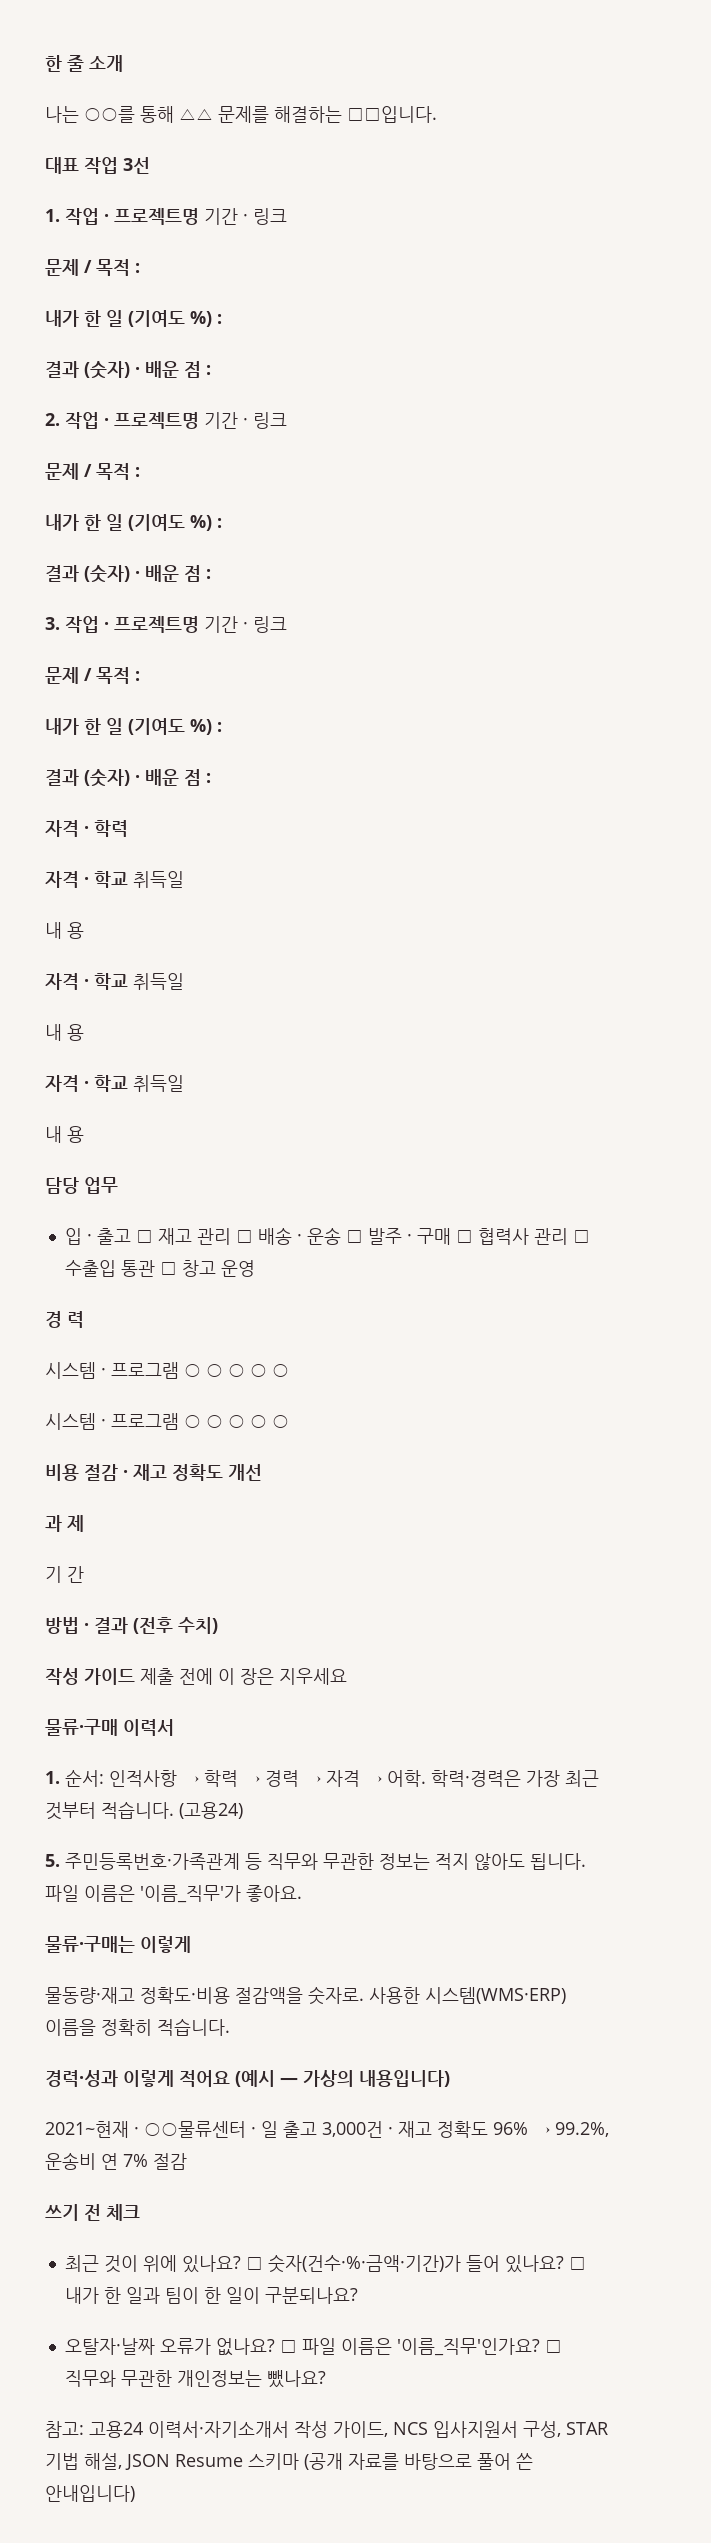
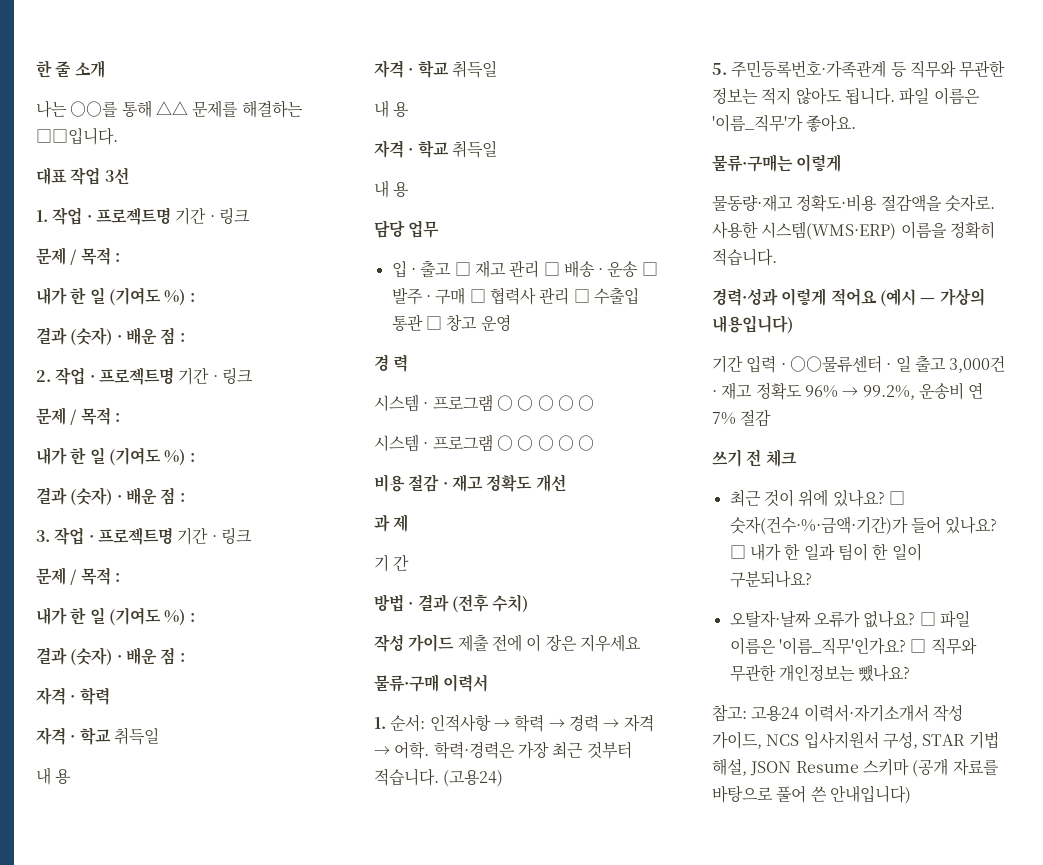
- 2021~현재 · ○○물류센터 · 일 출고 3,000건 · 재고 정확도 96% → 99.2%, 운송비 연 7% 절감
+ 기간 입력 · ○○물류센터 · 일 출고 3,000건 · 재고 정확도 96% → 99.2%, 운송비 연 7% 절감

